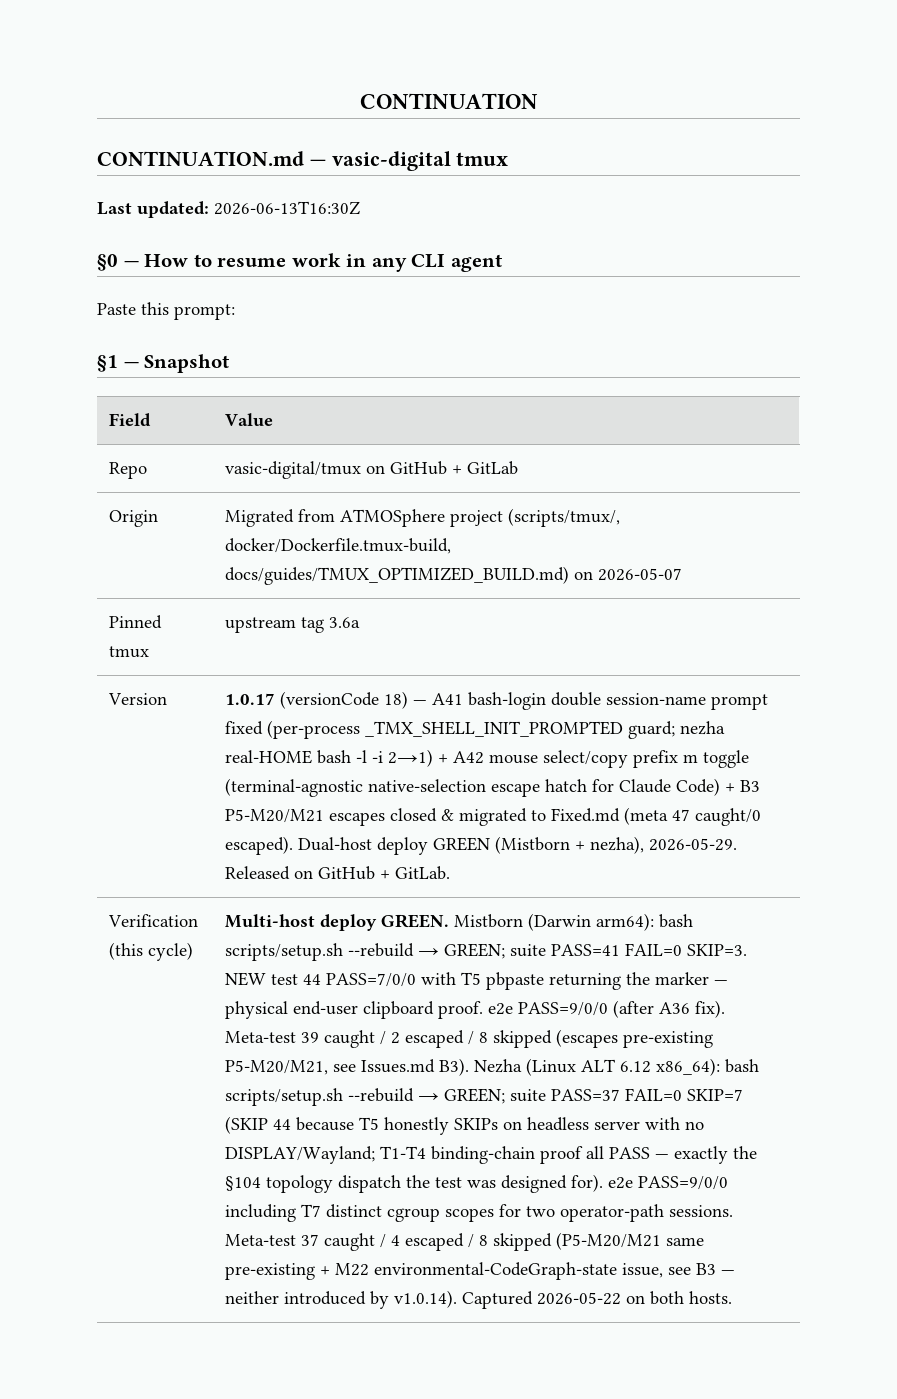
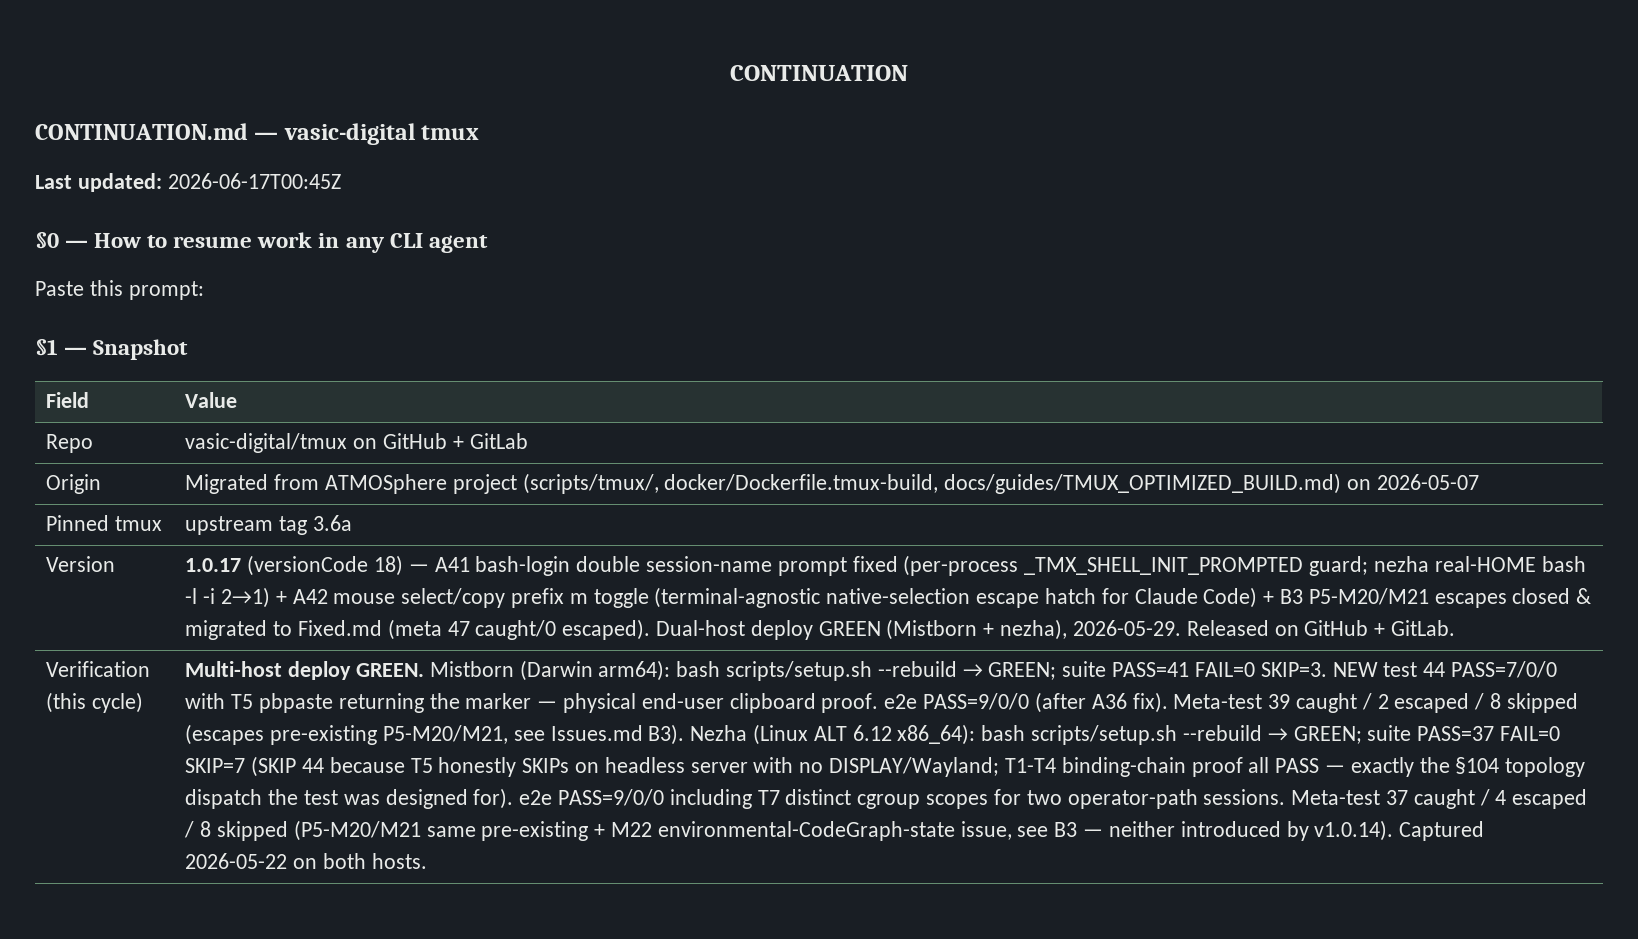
- Last updated: 2026-06-13T16:30Z
+ Last updated: 2026-06-17T00:45Z

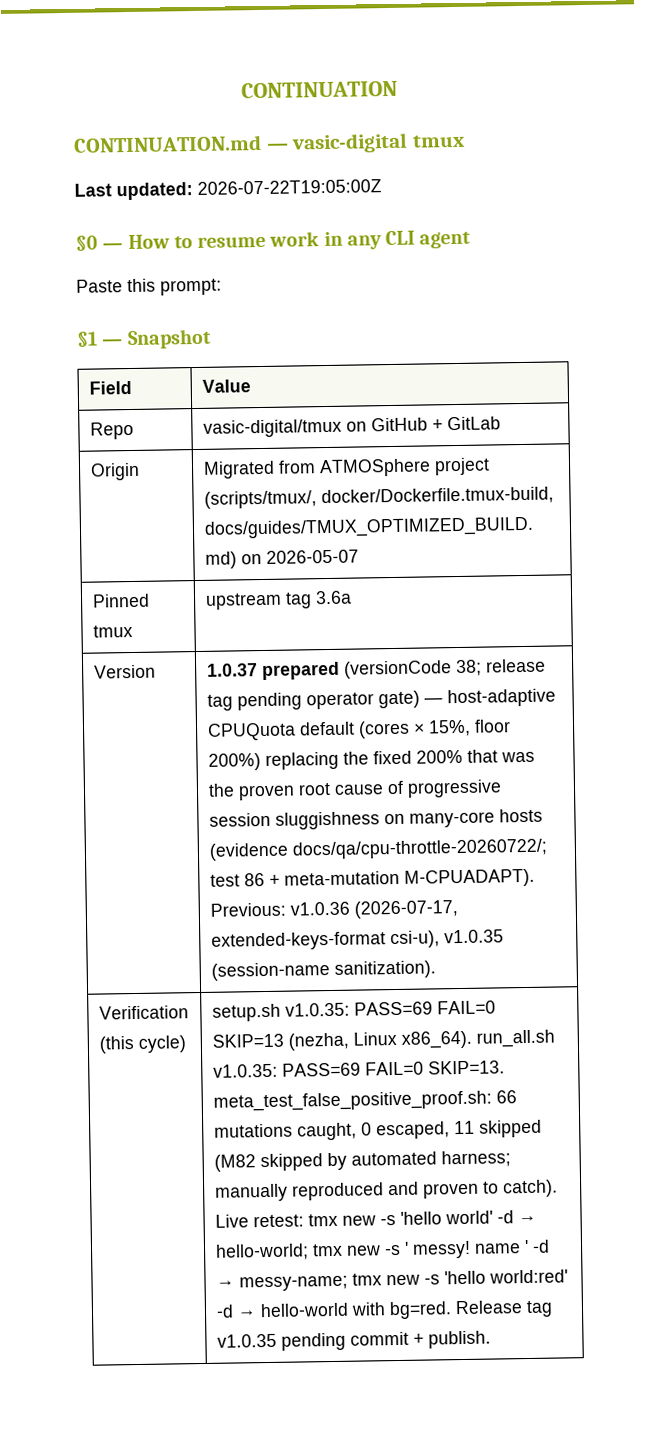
- Last updated: 2026-06-17T00:45Z
+ Last updated: 2026-07-22T19:05:00Z
- 1.0.17 (versionCode 18) — A41 bash-login double session-name prompt fixed (per-process _TMX_SHELL_INIT_PROMPTED guard; nezha real-HOME bash -l -i 2→1) + A42 mouse select/copy prefix m toggle (terminal-agnostic native-selection escape hatch for Claude Code) + B3 P5-M20/M21 escapes closed & migrated to Fixed.md (meta 47 caught/0 escaped). Dual-host deploy GREEN (Mistborn + nezha), 2026-05-29. Released on GitHub + GitLab.
- Verification (this cycle) | Multi-host deploy GREEN. Mistborn (Darwin arm64): bash scripts/setup.sh --rebuild → GREEN; suite PASS=41 FAIL=0 SKIP=3. NEW test 44 PASS=7/0/0 with T5 pbpaste returning the marker — physical end-user clipboard proof. e2e PASS=9/0/0 (after A36 fix). Meta-test 39 caught / 2 escaped / 8 skipped (escapes pre-existing P5-M20/M21, see Issues.md B3). Nezha (Linux ALT 6.12 x86_64): bash scripts/setup.sh --rebuild → GREEN; suite PASS=37 FAIL=0 SKIP=7 (SKIP 44 because T5 honestly SKIPs on headless server with no DISPLAY/Wayland; T1-T4 binding-chain proof all PASS — exactly the §104 topology dispatch the test was designed for). e2e PASS=9/0/0 including T7 distinct cgroup scopes for two operator-path sessions. Meta-test 37 caught / 4 escaped / 8 skipped (P5-M20/M21 same pre-existing + M22 environmental-CodeGraph-state issue, see B3 — neither introduced by v1.0.14). Captured 2026-05-22 on both hosts.
+ 1.0.37 prepared (versionCode 38; release tag pending operator gate) — host-adaptive CPUQuota default (cores × 15%, floor 200%) replacing the fixed 200% that was the proven root cause of progressive session sluggishness on many-core hosts (evidence docs/qa/cpu-throttle-20260722/; test 86 + meta-mutation M-CPUADAPT). Previous: v1.0.36 (2026-07-17, extended-keys-format csi-u), v1.0.35 (session-name sanitization).
+ Verification (this cycle) | setup.sh v1.0.35: PASS=69 FAIL=0 SKIP=13 (nezha, Linux x86_64). run_all.sh v1.0.35: PASS=69 FAIL=0 SKIP=13. meta_test_false_positive_proof.sh: 66 mutations caught, 0 escaped, 11 skipped (M82 skipped by automated harness; manually reproduced and proven to catch). Live retest: tmx new -s 'hello world' -d → hello-world; tmx new -s ' messy! name ' -d → messy-name; tmx new -s 'hello world:red' -d → hello-world with bg=red. Release tag v1.0.35 pending commit + publish.

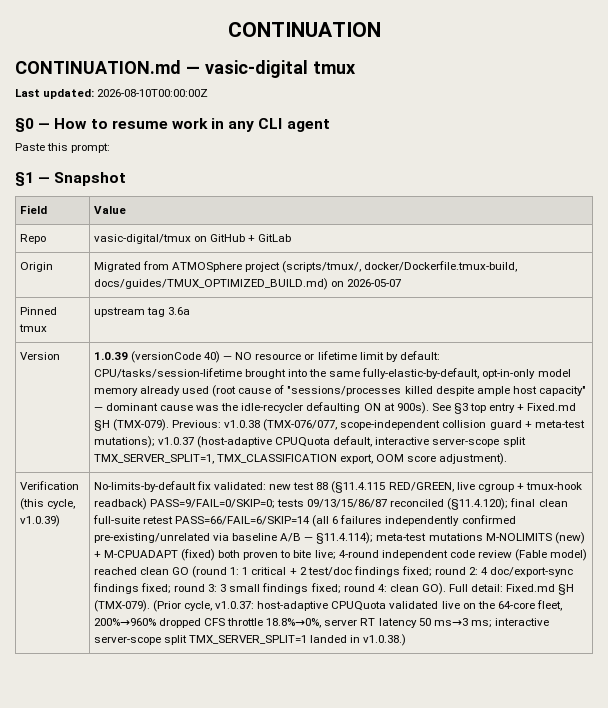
- Last updated: 2026-07-22T19:05:00Z
+ Last updated: 2026-08-10T00:00:00Z
- 1.0.37 prepared (versionCode 38; release tag pending operator gate) — host-adaptive CPUQuota default (cores × 15%, floor 200%) replacing the fixed 200% that was the proven root cause of progressive session sluggishness on many-core hosts (evidence docs/qa/cpu-throttle-20260722/; test 86 + meta-mutation M-CPUADAPT). Previous: v1.0.36 (2026-07-17, extended-keys-format csi-u), v1.0.35 (session-name sanitization).
- Verification (this cycle) | setup.sh v1.0.35: PASS=69 FAIL=0 SKIP=13 (nezha, Linux x86_64). run_all.sh v1.0.35: PASS=69 FAIL=0 SKIP=13. meta_test_false_positive_proof.sh: 66 mutations caught, 0 escaped, 11 skipped (M82 skipped by automated harness; manually reproduced and proven to catch). Live retest: tmx new -s 'hello world' -d → hello-world; tmx new -s ' messy! name ' -d → messy-name; tmx new -s 'hello world:red' -d → hello-world with bg=red. Release tag v1.0.35 pending commit + publish.
+ 1.0.39 (versionCode 40) — NO resource or lifetime limit by default: CPU/tasks/session-lifetime brought into the same fully-elastic-by-default, opt-in-only model memory already used (root cause of "sessions/processes killed despite ample host capacity" — dominant cause was the idle-recycler defaulting ON at 900s). See §3 top entry + Fixed.md §H (TMX-079). Previous: v1.0.38 (TMX-076/077, scope-independent collision guard + meta-test mutations); v1.0.37 (host-adaptive CPUQuota default, interactive server-scope split TMX_SERVER_SPLIT=1, TMX_CLASSIFICATION export, OOM score adjustment).
+ Verification (this cycle, v1.0.39) | No-limits-by-default fix validated: new test 88 (§11.4.115 RED/GREEN, live cgroup + tmux-hook readback) PASS=9/FAIL=0/SKIP=0; tests 09/13/15/86/87 reconciled (§11.4.120); final clean full-suite retest PASS=66/FAIL=6/SKIP=14 (all 6 failures independently confirmed pre-existing/unrelated via baseline A/B — §11.4.114); meta-test mutations M-NOLIMITS (new) + M-CPUADAPT (fixed) both proven to bite live; 4-round independent code review (Fable model) reached clean GO (round 1: 1 critical + 2 test/doc findings fixed; round 2: 4 doc/export-sync findings fixed; round 3: 3 small findings fixed; round 4: clean GO). Full detail: Fixed.md §H (TMX-079). (Prior cycle, v1.0.37: host-adaptive CPUQuota validated live on the 64-core fleet, 200%→960% dropped CFS throttle 18.8%→0%, server RT latency 50 ms→3 ms; interactive server-scope split TMX_SERVER_SPLIT=1 landed in v1.0.38.)

